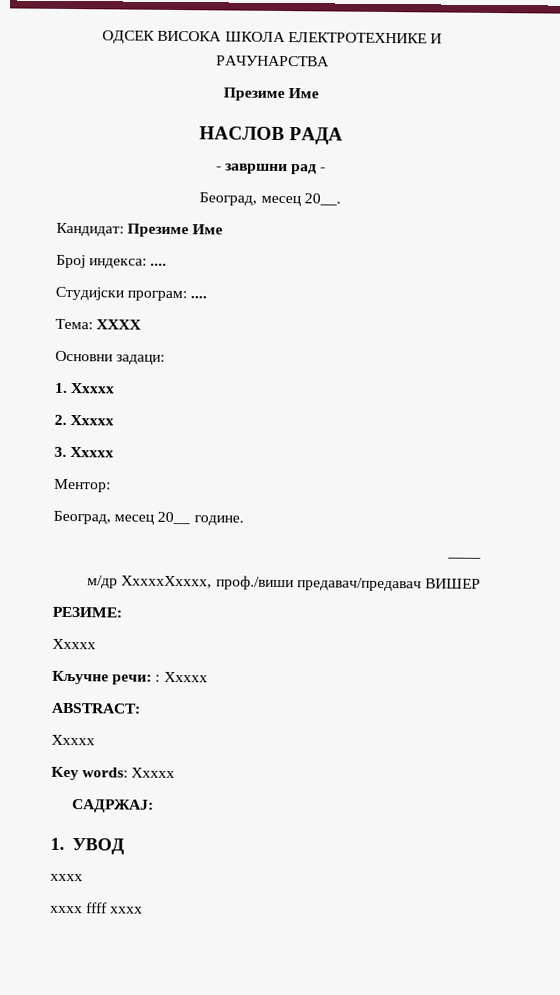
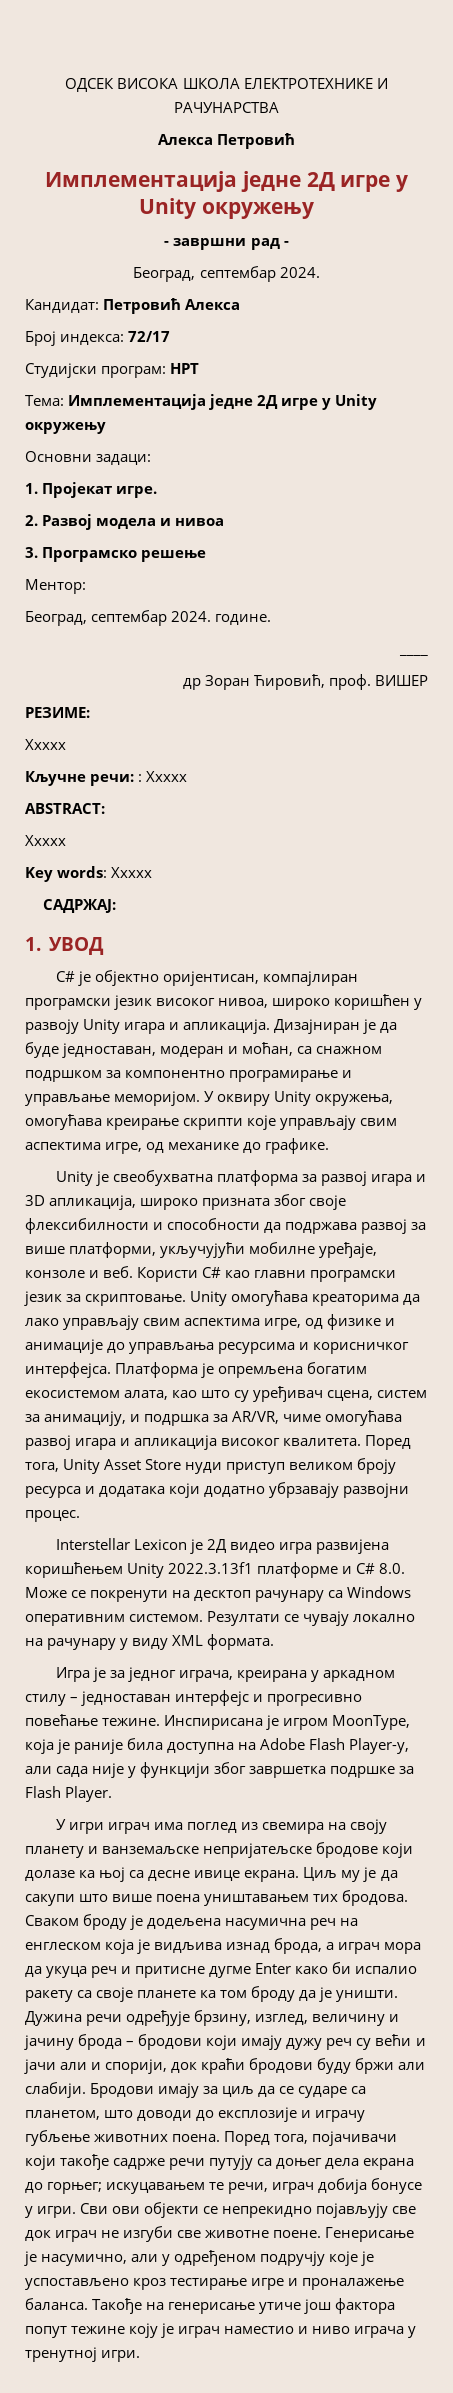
  ОДСЕК ВИСОКА ШКОЛА ЕЛЕКТРОТЕХНИКЕ И РАЧУНАРСТВА
- Презиме Име
- НАСЛОВ РАДА
+ Алекса Петровић
+ Имплементација једне 2Д игре у Unity oкружењу
  - завршни рад -
- Београд, месец 20__.
+ Београд, септембар 2024.
- Кандидат: Презиме Име
+ Кандидат: Петровић Алекса
- Број индекса: ....
+ Број индекса: 72/17
- Студијски програм: ....
+ Студијски програм: НРТ
- Тема: XXXX
+ Тема: Имплементација једне 2Д игре у Unity окружењу
- 1. Xxxxx
+ 1. Пројекат игре.
- 2. Xxxxx
+ 2. Развој модела и нивоа
- 3. Xxxxx
+ 3. Програмско решење
- Београд, месец 20__ годинe.
+ Београд, септембар 2024. годинe.
- м/др XxxxxXxxxx, проф./виши предавач/предавач ВИШЕР
+ др Зоран Ћировић, проф. ВИШЕР
  1. УВОД
- xxxx
- xxxx ffff xxxx
+ C# је објектно оријентисан, компајлиран програмски језик високог нивоа, широко коришћен у развоју Unity игара и апликација. Дизајниран је да буде једноставан, модеран и моћан, са снажном подршком за компонентно програмирање и управљање меморијом. У оквиру Unity окружења, омогућава креирање скрипти које управљају свим аспектима игре, од механике до графике.
+ Unity је свеобухватна платформа за развој игара и 3D апликација, широко призната због своје флексибилности и способности да подржава развој за више платформи, укључујући мобилне уређаје, конзоле и веб. Користи C# као главни програмски језик за скриптовање. Unity омогућава креаторима да лако управљају свим аспектима игре, од физике и анимације до управљања ресурсима и корисничког интерфејса. Платформа је опремљена богатим екосистемом алата, као што су уређивач сцена, систем за анимацију, и подршка за AR/VR, чиме омогућава развој игара и апликација високог квалитета. Поред тога, Unity Asset Store нуди приступ великом броју ресурса и додатака који додатно убрзавају развојни процес.
+ Interstellar Lexicon је 2Д видео игра развијена коришћењем Unity 2022.3.13f1 платформе и C# 8.0. Може се покренути на десктоп рачунару са Windows оперативним системом. Резултати се чувају локално на рачунару у виду XML формата.
+ Игра је за једног играча, креирана у аркадном стилу – једноставан интерфејс и прогресивно повећање тежине. Инспирисана је игром MoonType, која је раније била доступна на Adobe Flash Player-у, али сада није у функцији због завршетка подршке за Flash Player.
+ У игри играч има поглед из свемира на своју планету и ванземаљске непријатељске бродове који долазе ка њој са десне ивице екрана. Циљ му је да сакупи што више поена уништавањем тих бродова. Сваком броду је додељена насумична реч на енглеском која је видљива изнад брода, а играч мора да укуца реч и притисне дугме Enter како би испалио ракету са своје планете ка том броду да је уништи. Дужина речи одређује брзину, изглед, величину и јачину брода – бродови који имају дужу реч су већи и јачи али и спорији, док краћи бродови буду бржи али слабији. Бродови имају за циљ да се сударе са планетом, што доводи до експлозије и играчу губљење животних поена. Поред тога, појачивачи који такође садрже речи путују са доњег дела екрана до горњег; искуцавањем те речи, играч добија бонусе у игри. Сви ови објекти се непрекидно појављују све док играч не изгуби све животне поене. Генерисање је насумично, али у одређеном подручју које је успостављено кроз тестирање игре и проналажење баланса. Такође на генерисање утиче још фактора попут тежине коју је играч наместио и ниво играча у тренутној игри.

